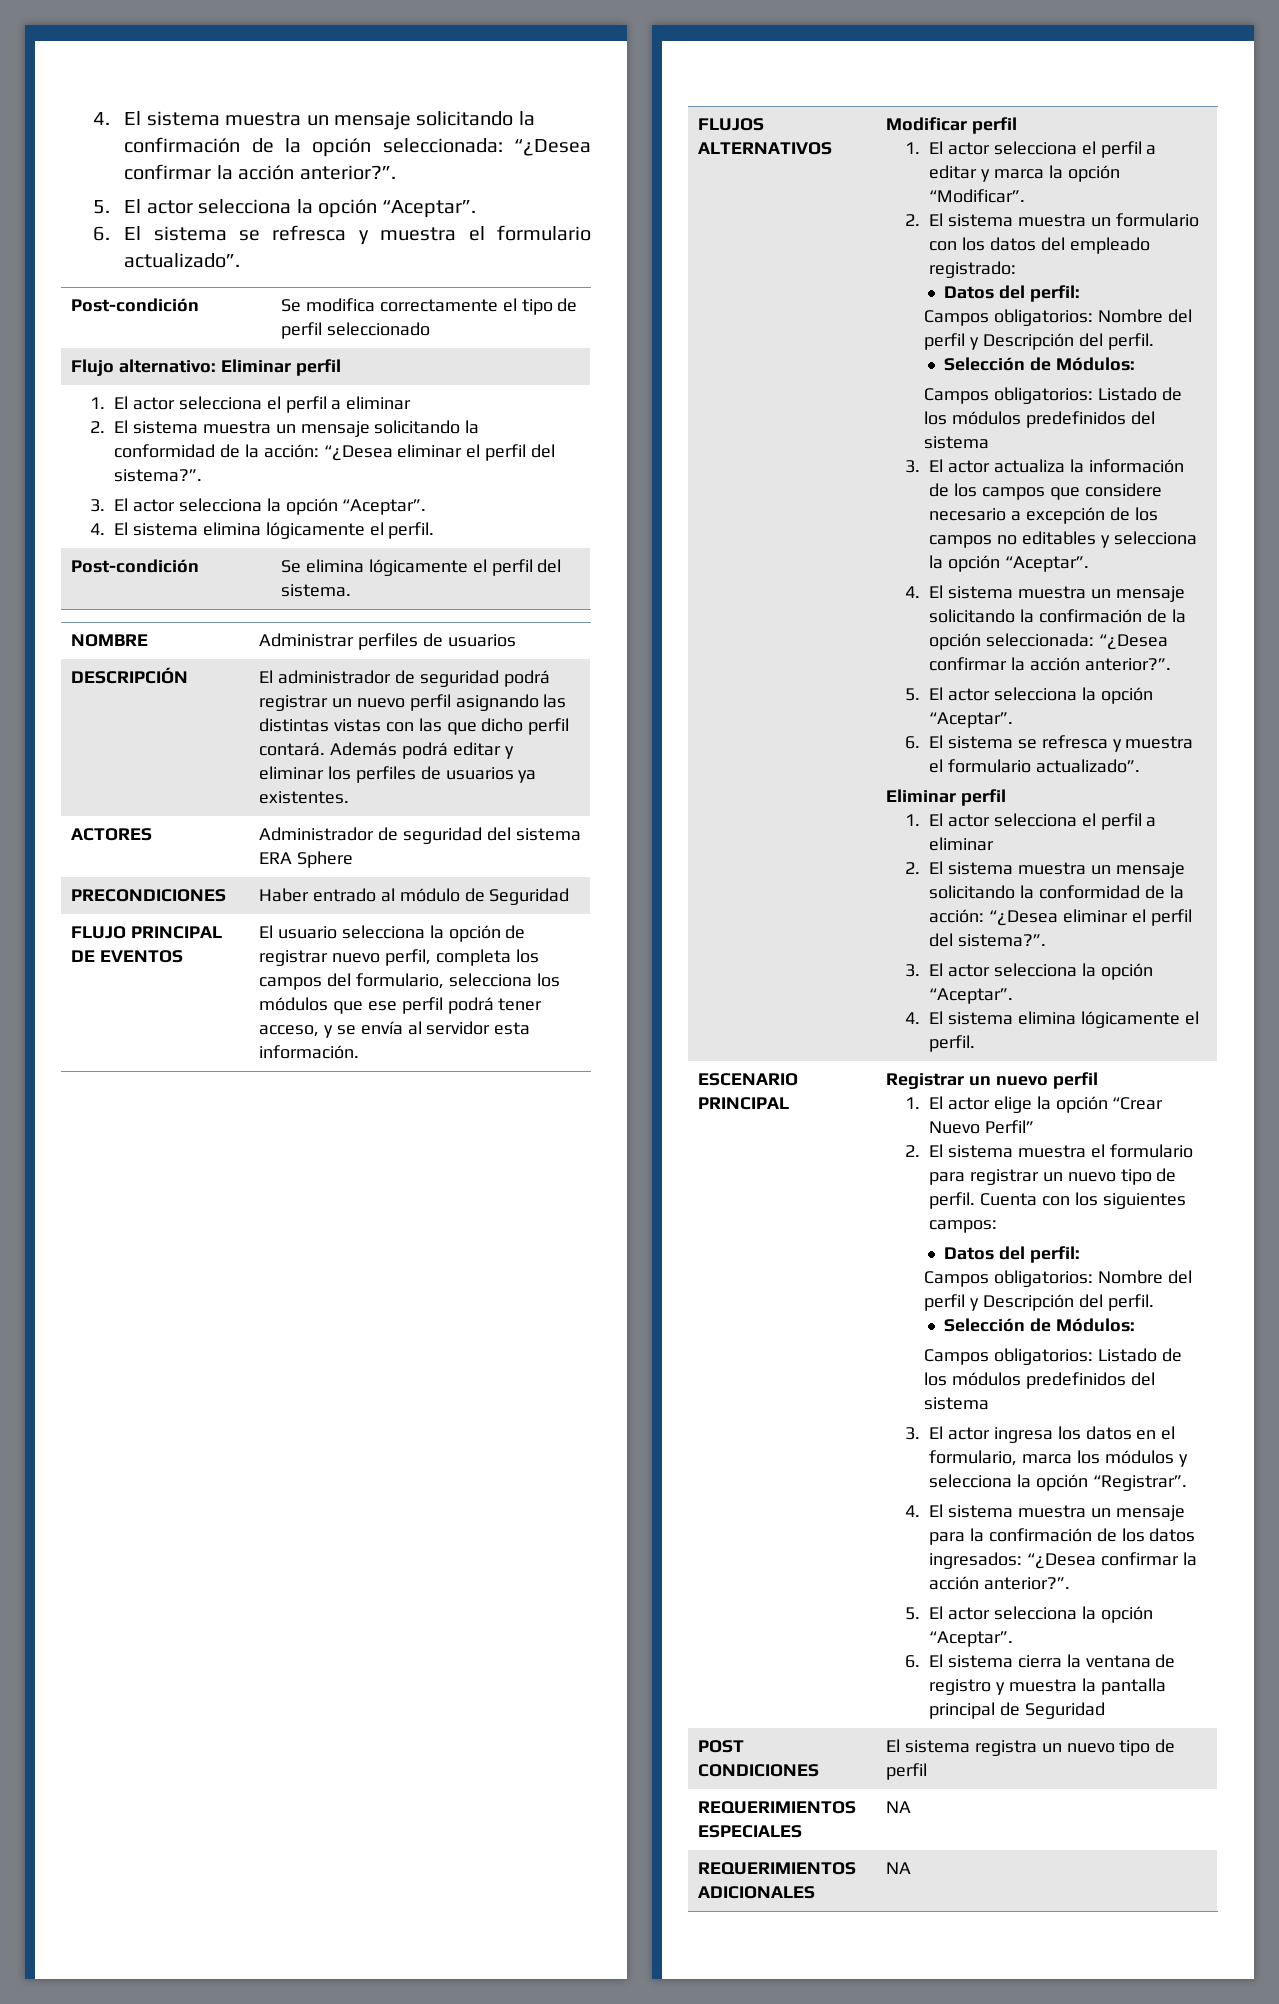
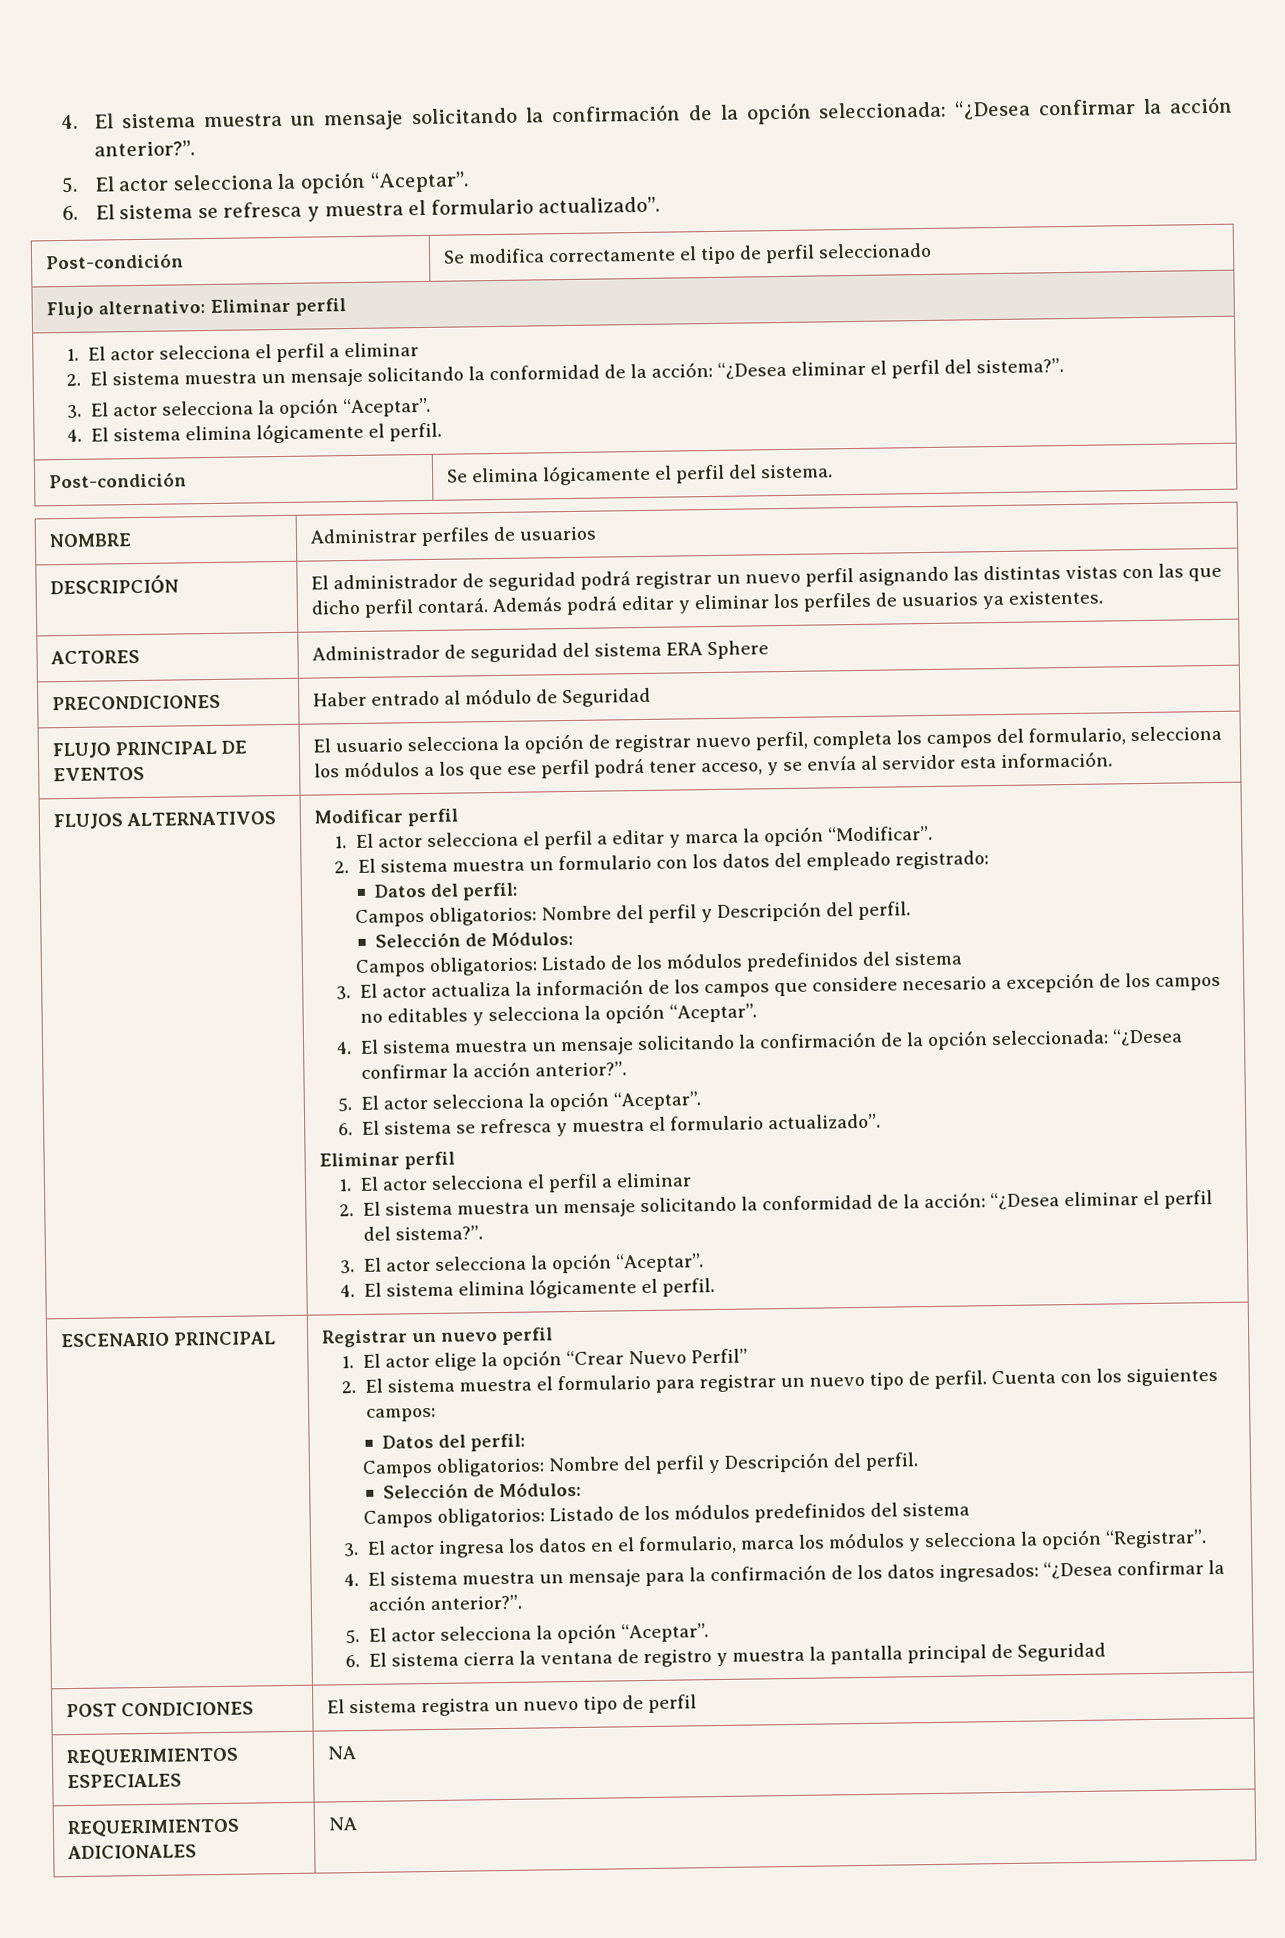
- FLUJO PRINCIPAL DE EVENTOS | El usuario selecciona la opción de registrar nuevo perfil, completa los campos del formulario, selecciona los módulos que ese perfil podrá tener acceso, y se envía al servidor esta información.
+ FLUJO PRINCIPAL DE EVENTOS | El usuario selecciona la opción de registrar nuevo perfil, completa los campos del formulario, selecciona los módulos a los que ese perfil podrá tener acceso, y se envía al servidor esta información.

